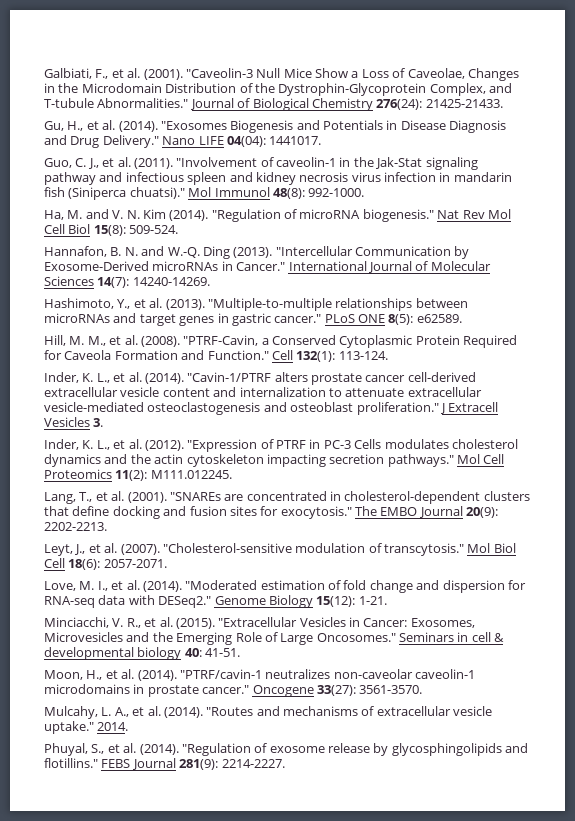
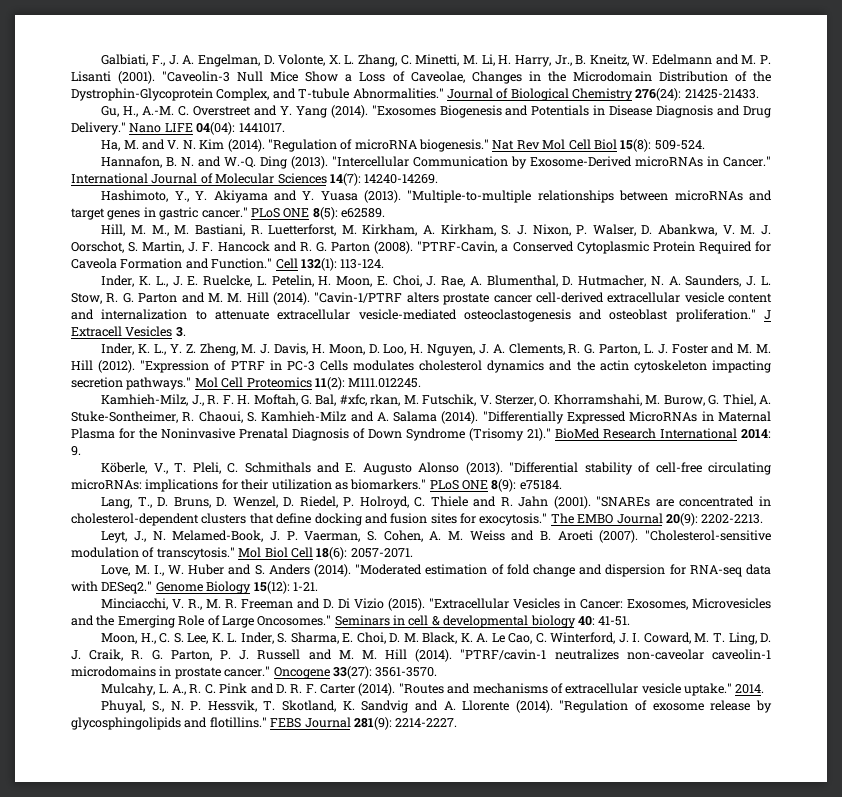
- Galbiati, F., et al. (2001).
+ Galbiati, F., J. A. Engelman, D. Volonte, X. L. Zhang, C. Minetti, M. Li, H. Harry, Jr., B. Kneitz, W. Edelmann and M. P. Lisanti (2001).
- Gu, H., et al. (2014).
+ Gu, H., A.-M. C. Overstreet and Y. Yang (2014).
- Guo, C. J., et al. (2011). "Involvement of caveolin-1 in the Jak-Stat signaling pathway and infectious spleen and kidney necrosis virus infection in mandarin fish (Siniperca chuatsi)." Mol Immunol 48(8): 992-1000.
- Hashimoto, Y., et al. (2013).
+ Hashimoto, Y., Y. Akiyama and Y. Yuasa (2013).
- Hill, M. M., et al. (2008).
+ Hill, M. M., M. Bastiani, R. Luetterforst, M. Kirkham, A. Kirkham, S. J. Nixon, P. Walser, D. Abankwa, V. M. J. Oorschot, S. Martin, J. F. Hancock and R. G. Parton (2008).
- Inder, K. L., et al. (2014).
+ Inder, K. L., J. E. Ruelcke, L. Petelin, H. Moon, E. Choi, J. Rae, A. Blumenthal, D. Hutmacher, N. A. Saunders, J. L. Stow, R. G. Parton and M. M. Hill (2014).
- Inder, K. L., et al. (2012).
+ Inder, K. L., Y. Z. Zheng, M. J. Davis, H. Moon, D. Loo, H. Nguyen, J. A. Clements, R. G. Parton, L. J. Foster and M. M. Hill (2012).
- Lang, T., et al. (2001).
+ Kamhieh-Milz, J., R. F. H. Moftah, G. Bal, #xfc, rkan, M. Futschik, V. Sterzer, O. Khorramshahi, M. Burow, G. Thiel, A. Stuke-Sontheimer, R. Chaoui, S. Kamhieh-Milz and A. Salama (2014). "Differentially Expressed MicroRNAs in Maternal Plasma for the Noninvasive Prenatal Diagnosis of Down Syndrome (Trisomy 21)." BioMed Research International 2014: 9.
+ Köberle, V., T. Pleli, C. Schmithals and E. Augusto Alonso (2013). "Differential stability of cell-free circulating microRNAs: implications for their utilization as biomarkers." PLoS ONE 8(9): e75184.
+ Lang, T., D. Bruns, D. Wenzel, D. Riedel, P. Holroyd, C. Thiele and R. Jahn (2001).
- Leyt, J., et al. (2007).
+ Leyt, J., N. Melamed-Book, J. P. Vaerman, S. Cohen, A. M. Weiss and B. Aroeti (2007).
- Love, M. I., et al. (2014).
+ Love, M. I., W. Huber and S. Anders (2014).
- Minciacchi, V. R., et al. (2015).
+ Minciacchi, V. R., M. R. Freeman and D. Di Vizio (2015).
- Moon, H., et al. (2014).
+ Moon, H., C. S. Lee, K. L. Inder, S. Sharma, E. Choi, D. M. Black, K. A. Le Cao, C. Winterford, J. I. Coward, M. T. Ling, D. J. Craik, R. G. Parton, P. J. Russell and M. M. Hill (2014).
- Mulcahy, L. A., et al. (2014).
+ Mulcahy, L. A., R. C. Pink and D. R. F. Carter (2014).
- Phuyal, S., et al. (2014).
+ Phuyal, S., N. P. Hessvik, T. Skotland, K. Sandvig and A. Llorente (2014).

